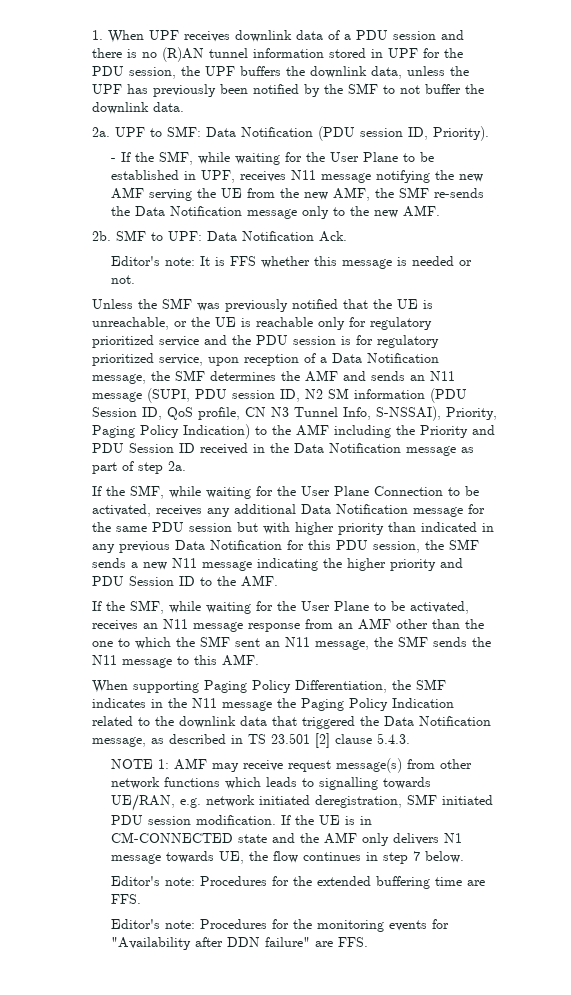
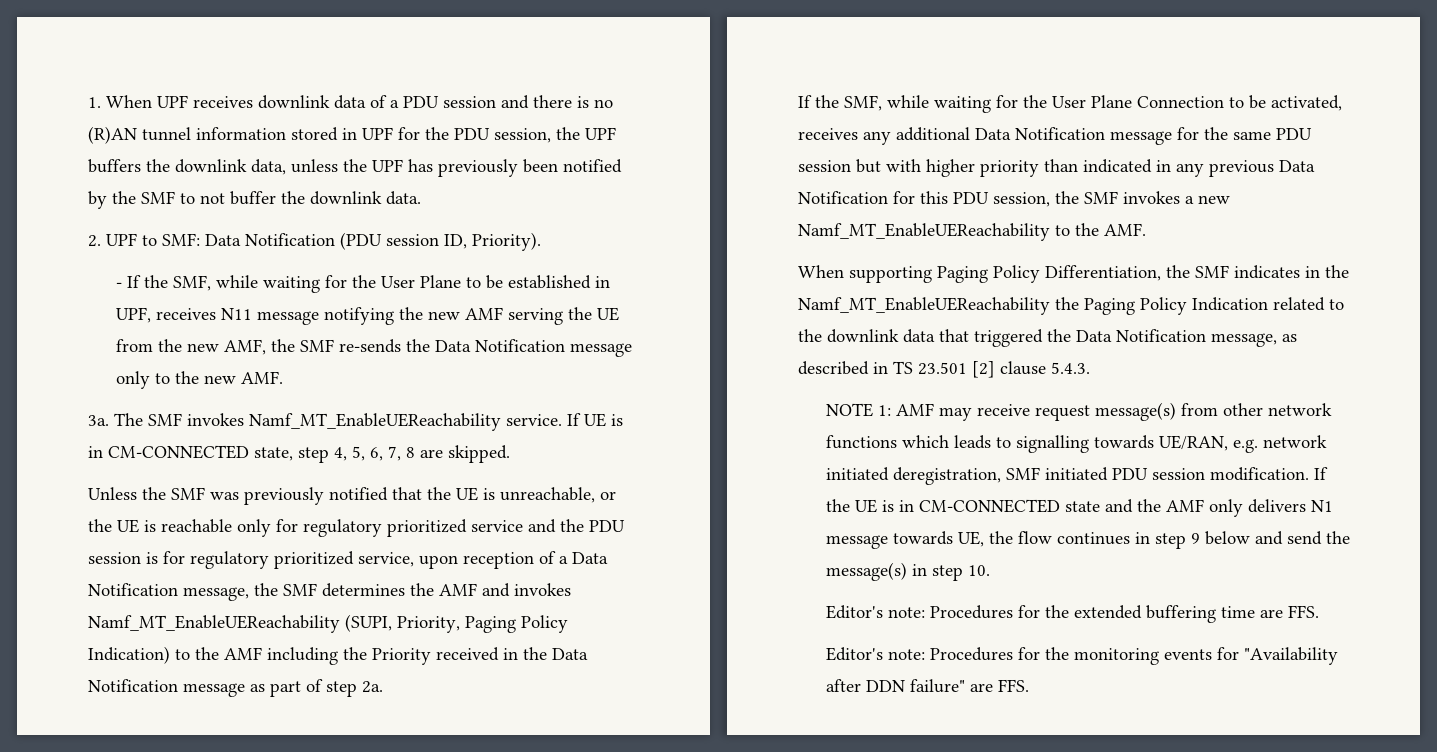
- 2a. UPF to SMF: Data Notification (PDU session ID, Priority).
+ 2. UPF to SMF: Data Notification (PDU session ID, Priority).
- 2b. SMF to UPF: Data Notification Ack.
- Editor's note: It is FFS whether this message is needed or not.
+ 3a. The SMF invokes Namf_MT_EnableUEReachability service. If UE is in CM-CONNECTED state, step 4, 5, 6, 7, 8 are skipped.
- Unless the SMF was previously notified that the UE is unreachable, or the UE is reachable only for regulatory prioritized service and the PDU session is for regulatory prioritized service, upon reception of a Data Notification message, the SMF determines the AMF and sends an N11 message (SUPI, PDU session ID, N2 SM information (PDU Session ID, QoS profile, CN N3 Tunnel Info, S-NSSAI), Priority, Paging Policy Indication) to the AMF including the Priority and PDU Session ID received in the Data Notification message as part of step 2a.
+ Unless the SMF was previously notified that the UE is unreachable, or the UE is reachable only for regulatory prioritized service and the PDU session is for regulatory prioritized service, upon reception of a Data Notification message, the SMF determines the AMF and invokes Namf_MT_EnableUEReachability (SUPI, Priority, Paging Policy Indication) to the AMF including the Priority received in the Data Notification message as part of step 2a.
- If the SMF, while waiting for the User Plane Connection to be activated, receives any additional Data Notification message for the same PDU session but with higher priority than indicated in any previous Data Notification for this PDU session, the SMF sends a new N11 message indicating the higher priority and PDU Session ID to the AMF.
- If the SMF, while waiting for the User Plane to be activated, receives an N11 message response from an AMF other than the one to which the SMF sent an N11 message, the SMF sends the N11 message to this AMF.
+ If the SMF, while waiting for the User Plane Connection to be activated, receives any additional Data Notification message for the same PDU session but with higher priority than indicated in any previous Data Notification for this PDU session, the SMF invokes a new Namf_MT_EnableUEReachability to the AMF.
- When supporting Paging Policy Differentiation, the SMF indicates in the N11 message the Paging Policy Indication related to the downlink data that triggered the Data Notification message, as described in TS 23.501 [2] clause 5.4.3.
+ When supporting Paging Policy Differentiation, the SMF indicates in the Namf_MT_EnableUEReachability the Paging Policy Indication related to the downlink data that triggered the Data Notification message, as described in TS 23.501 [2] clause 5.4.3.
- If the UE is in CM-CONNECTED state and the AMF only delivers N1 message towards UE, the flow continues in step 7 below.
+ If the UE is in CM-CONNECTED state and the AMF only delivers N1 message towards UE, the flow continues in step 9 below and send the message(s) in step 10.

